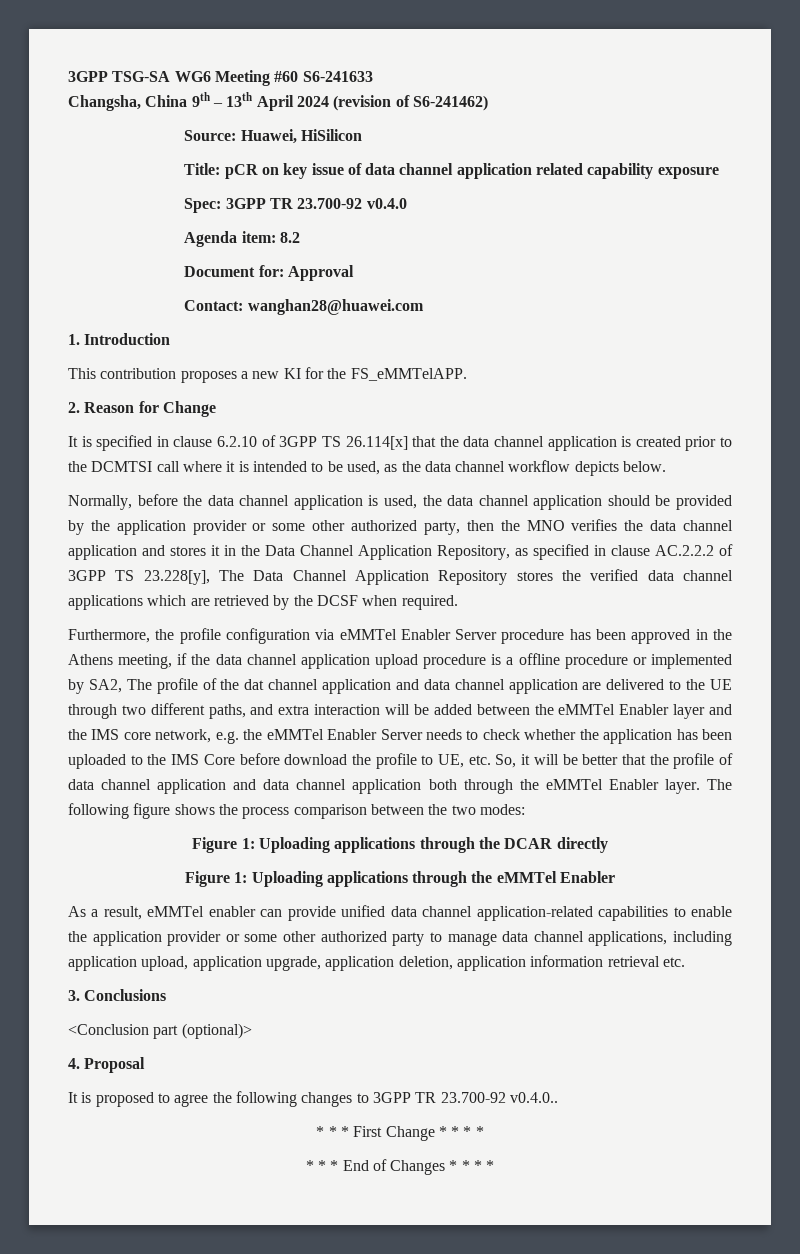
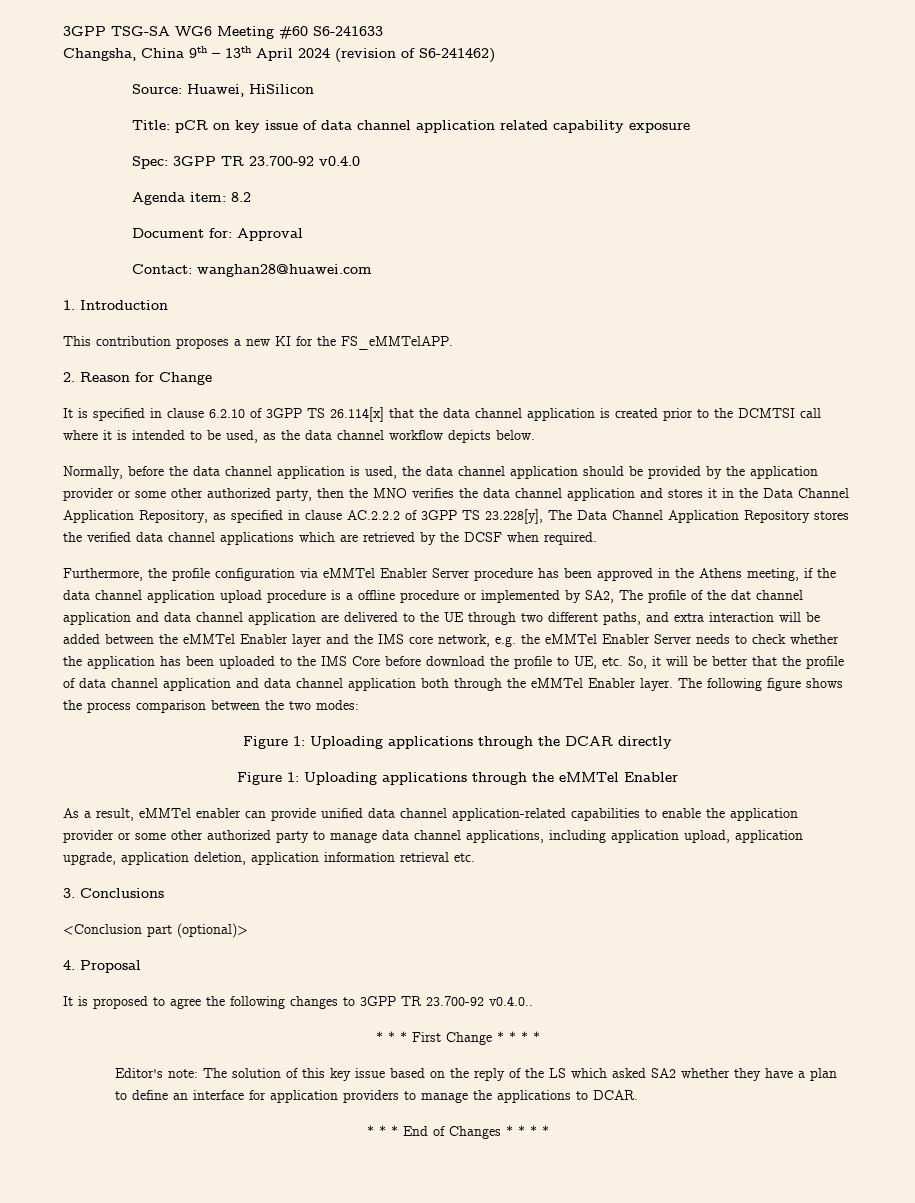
+ Editor's note: The solution of this key issue based on the reply of the LS which asked SA2 whether they have a plan to define an interface for application providers to manage the applications to DCAR.

